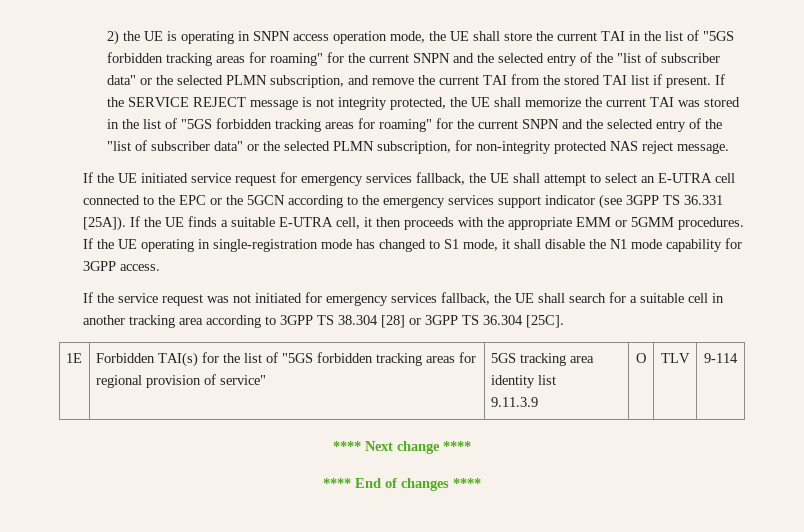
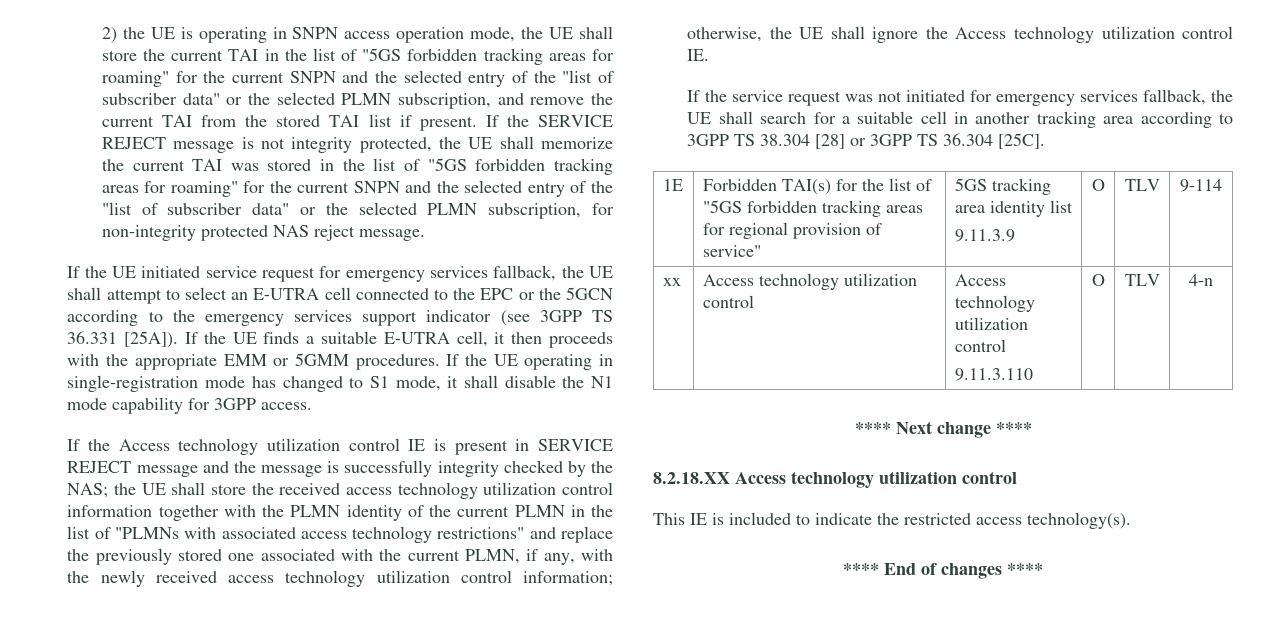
+ If the Access technology utilization control IE is present in SERVICE REJECT message and the message is successfully integrity checked by the NAS; the UE shall store the received access technology utilization control information together with the PLMN identity of the current PLMN in the list of "PLMNs with associated access technology restrictions" and replace the previously stored one associated with the current PLMN, if any, with the newly received access technology utilization control information; otherwise, the UE shall ignore the Access technology utilization control IE.
+ xx | Access technology utilization control | Access technology utilization control
+ 9.11.3.110 | O | TLV | 4-n
  **** Next change ****
+ 8.2.18.XX Access technology utilization control
+ This IE is included to indicate the restricted access technology(s).

